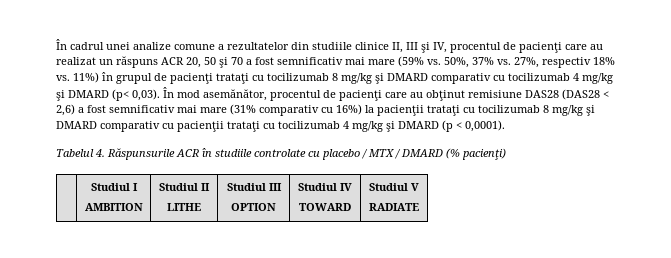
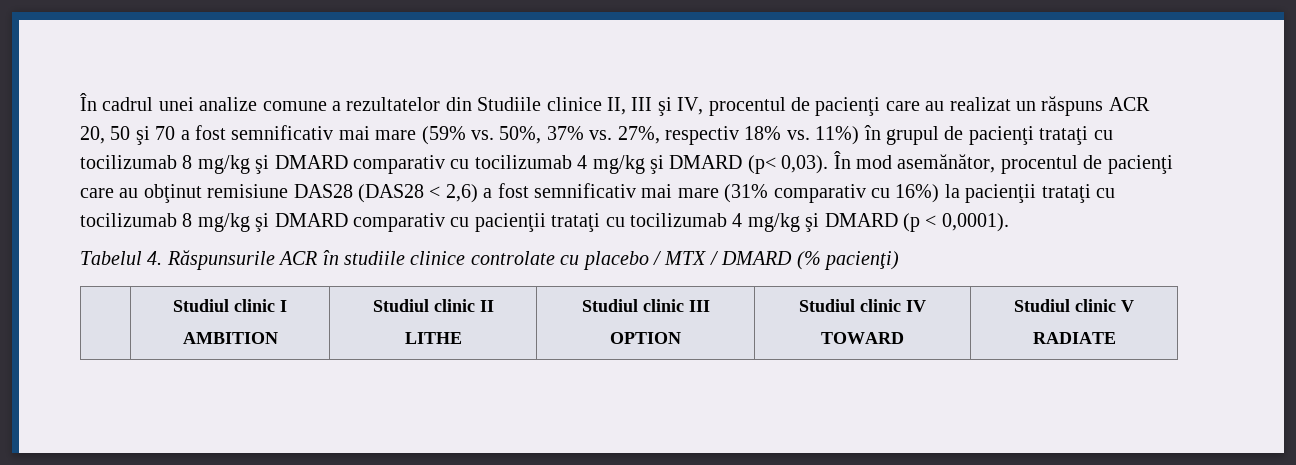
- În cadrul unei analize comune a rezultatelor din studiile clinice II, III şi IV, procentul de pacienţi care au realizat un răspuns ACR 20, 50 şi 70 a fost semnificativ mai mare (59% vs. 50%, 37% vs. 27%, respectiv 18% vs. 11%) în grupul de pacienţi trataţi cu tocilizumab 8 mg/kg şi DMARD comparativ cu tocilizumab 4 mg/kg şi DMARD (p< 0,03).
+ În cadrul unei analize comune a rezultatelor din Studiile clinice II, III şi IV, procentul de pacienţi care au realizat un răspuns ACR 20, 50 şi 70 a fost semnificativ mai mare (59% vs. 50%, 37% vs. 27%, respectiv 18% vs. 11%) în grupul de pacienţi trataţi cu tocilizumab 8 mg/kg şi DMARD comparativ cu tocilizumab 4 mg/kg şi DMARD (p< 0,03).
- Tabelul 4. Răspunsurile ACR în studiile controlate cu placebo / MTX / DMARD (% pacienţi)
+ Tabelul 4. Răspunsurile ACR în studiile clinice controlate cu placebo / MTX / DMARD (% pacienţi)
- | Studiul I
- AMBITION | Studiul II
- LITHE | Studiul III
- OPTION | Studiul IV
- TOWARD | Studiul V
+ | Studiul clinic I
+ AMBITION | Studiul clinic II
+ LITHE | Studiul clinic III
+ OPTION | Studiul clinic IV
+ TOWARD | Studiul clinic V

